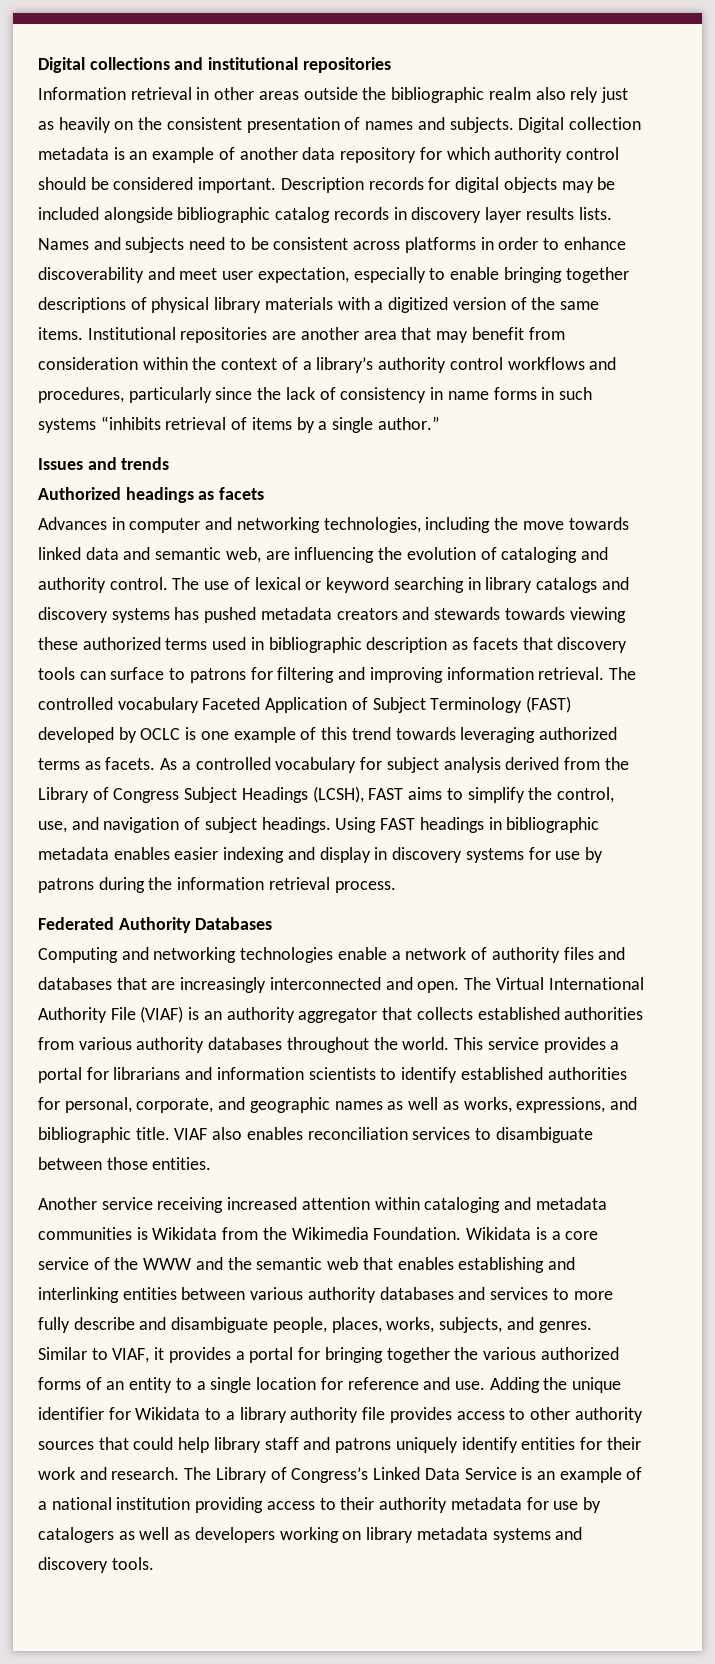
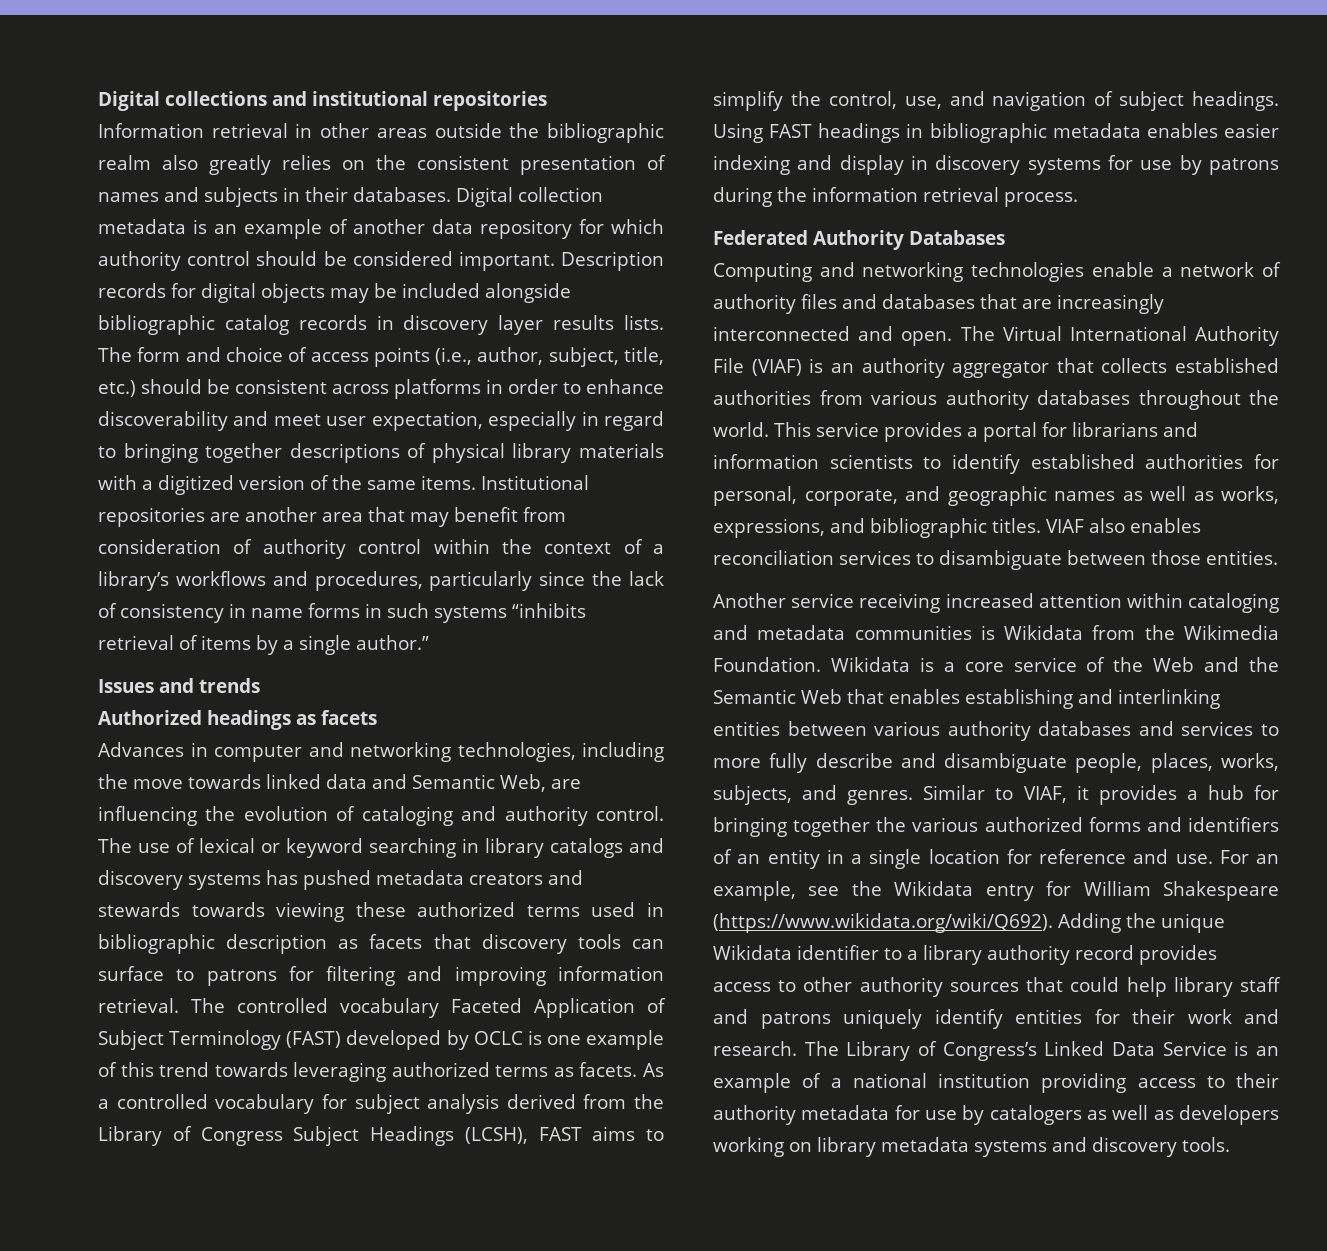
- Information retrieval in other areas outside the bibliographic realm also rely just as heavily on the consistent presentation of names and subjects.
+ Information retrieval in other areas outside the bibliographic realm also greatly relies on the consistent presentation of names and subjects in their databases.
- Names and subjects need to be consistent across platforms in order to enhance discoverability and meet user expectation, especially to enable bringing together descriptions of physical library materials with a digitized version of the same items.
+ The form and choice of access points (i.e., author, subject, title, etc.) should be consistent across platforms in order to enhance discoverability and meet user expectation, especially in regard to bringing together descriptions of physical library materials with a digitized version of the same items.
- Institutional repositories are another area that may benefit from consideration within the context of a library’s authority control workflows and procedures, particularly since the lack of consistency in name forms in such systems “inhibits retrieval of items by a single author.”
+ Institutional repositories are another area that may benefit from consideration of authority control within the context of a library’s workflows and procedures, particularly since the lack of consistency in name forms in such systems “inhibits retrieval of items by a single author.”
- Advances in computer and networking technologies, including the move towards linked data and semantic web, are influencing the evolution of cataloging and authority control.
+ Advances in computer and networking technologies, including the move towards linked data and Semantic Web, are influencing the evolution of cataloging and authority control.
- This service provides a portal for librarians and information scientists to identify established authorities for personal, corporate, and geographic names as well as works, expressions, and bibliographic title.
+ This service provides a portal for librarians and information scientists to identify established authorities for personal, corporate, and geographic names as well as works, expressions, and bibliographic titles.
- Wikidata is a core service of the WWW and the semantic web that enables establishing and interlinking entities between various authority databases and services to more fully describe and disambiguate people, places, works, subjects, and genres.
+ Wikidata is a core service of the Web and the Semantic Web that enables establishing and interlinking entities between various authority databases and services to more fully describe and disambiguate people, places, works, subjects, and genres.
- Similar to VIAF, it provides a portal for bringing together the various authorized forms of an entity to a single location for reference and use.
+ Similar to VIAF, it provides a hub for bringing together the various authorized forms and identifiers of an entity in a single location for reference and use.
- Adding the unique identifier for Wikidata to a library authority file provides access to other authority sources that could help library staff and patrons uniquely identify entities for their work and research.
+ For an example, see the Wikidata entry for William Shakespeare (https://www.wikidata.org/wiki/Q692). Adding the unique Wikidata identifier to a library authority record provides access to other authority sources that could help library staff and patrons uniquely identify entities for their work and research.

